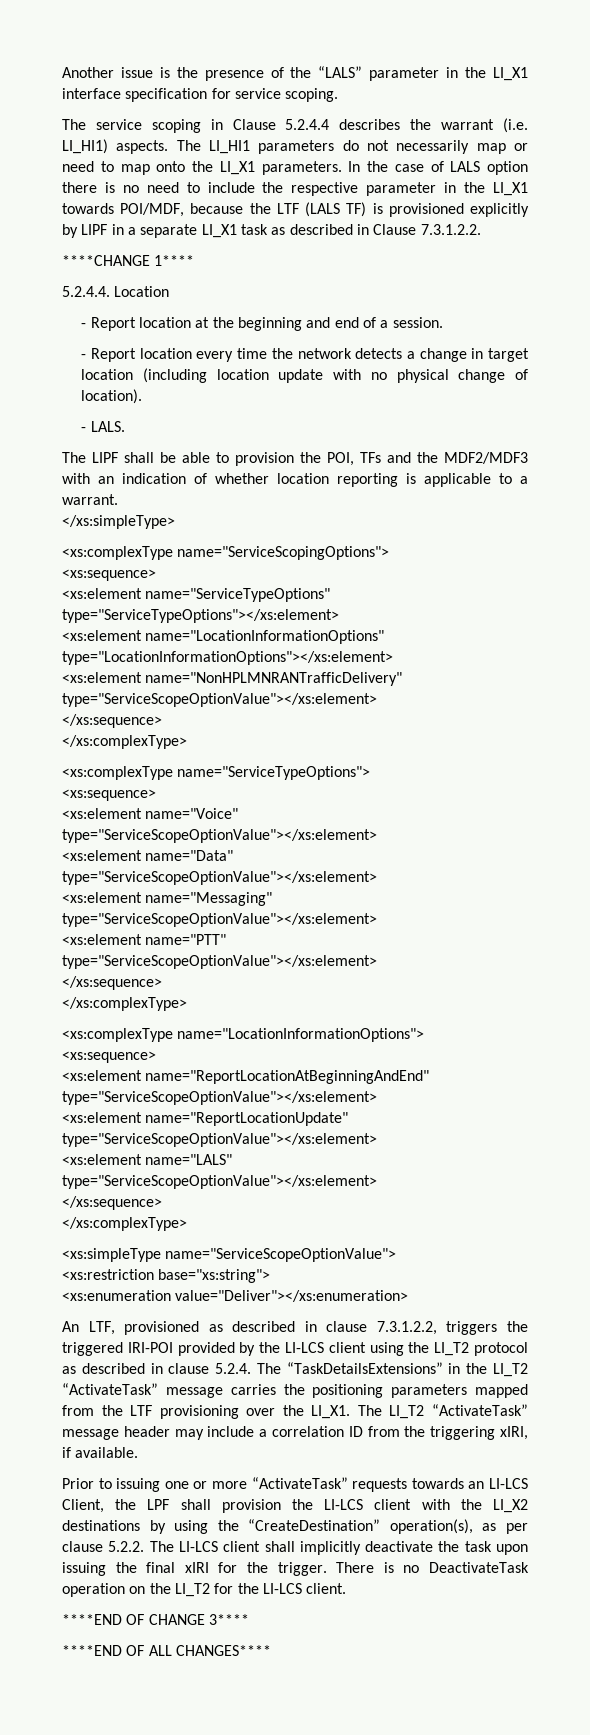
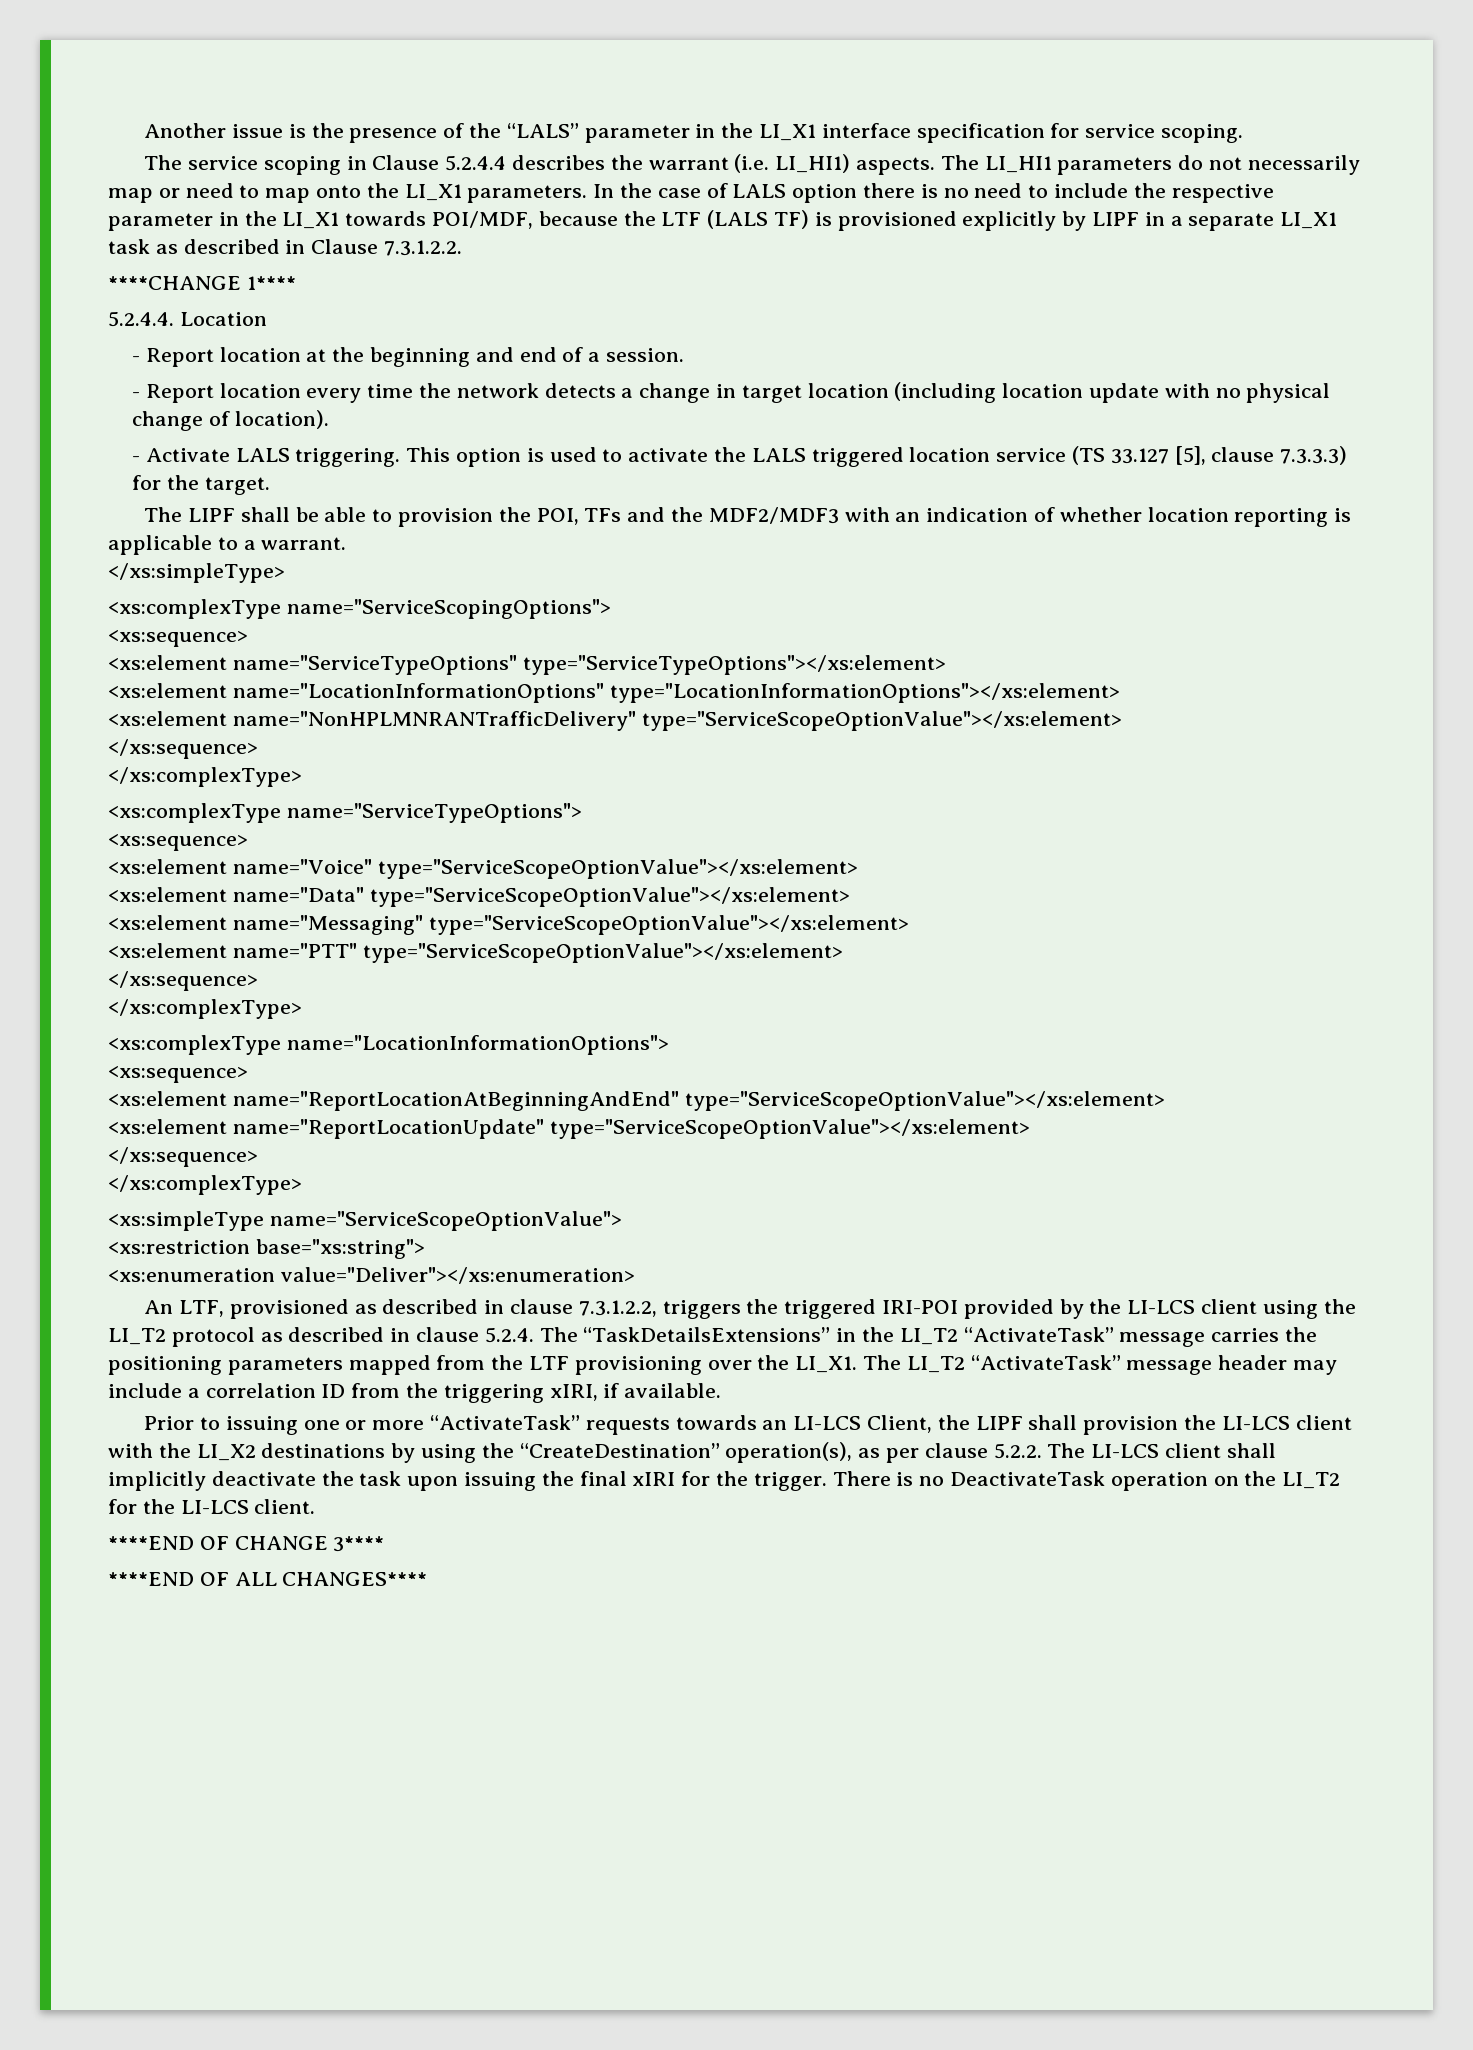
- - LALS.
+ - Activate LALS triggering. This option is used to activate the LALS triggered location service (TS 33.127 [5], clause 7.3.3.3) for the target.
- <xs:element name="LALS" type="ServiceScopeOptionValue"></xs:element>
- Prior to issuing one or more “ActivateTask” requests towards an LI-LCS Client, the LPF shall provision the LI-LCS client with the LI_X2 destinations by using the “CreateDestination” operation(s), as per clause 5.2.2. The LI-LCS client shall implicitly deactivate the task upon issuing the final xIRI for the trigger.
+ Prior to issuing one or more “ActivateTask” requests towards an LI-LCS Client, the LIPF shall provision the LI-LCS client with the LI_X2 destinations by using the “CreateDestination” operation(s), as per clause 5.2.2. The LI-LCS client shall implicitly deactivate the task upon issuing the final xIRI for the trigger.

